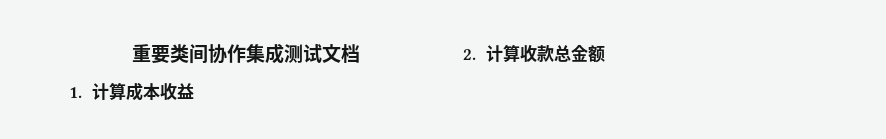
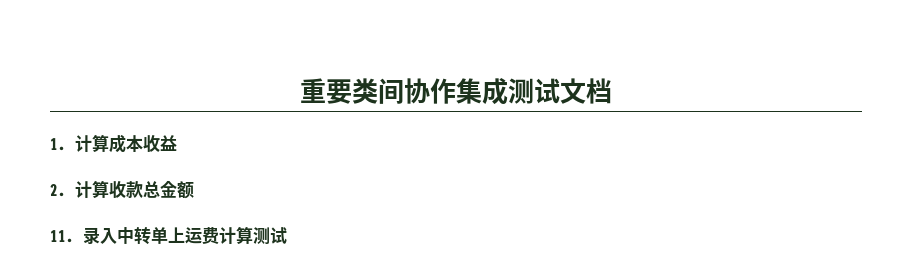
+ 11.录入中转单上运费计算测试

